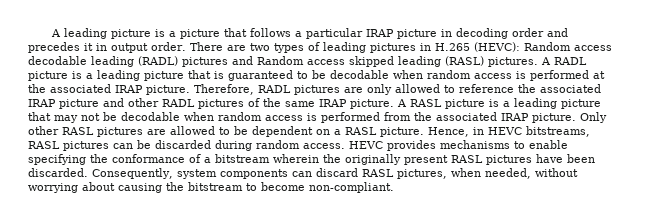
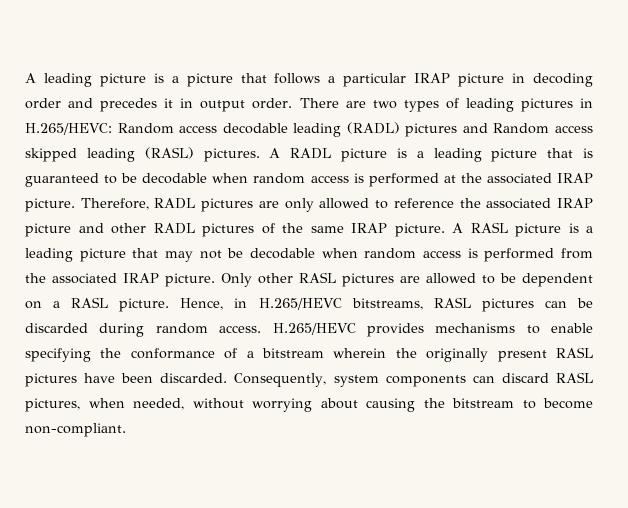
- There are two types of leading pictures in H.265 (HEVC): Random access decodable leading (RADL) pictures and Random access skipped leading (RASL) pictures.
+ There are two types of leading pictures in H.265/HEVC: Random access decodable leading (RADL) pictures and Random access skipped leading (RASL) pictures.
- Hence, in HEVC bitstreams, RASL pictures can be discarded during random access.
+ Hence, in H.265/HEVC bitstreams, RASL pictures can be discarded during random access.
- HEVC provides mechanisms to enable specifying the conformance of a bitstream wherein the originally present RASL pictures have been discarded.
+ H.265/HEVC provides mechanisms to enable specifying the conformance of a bitstream wherein the originally present RASL pictures have been discarded.

